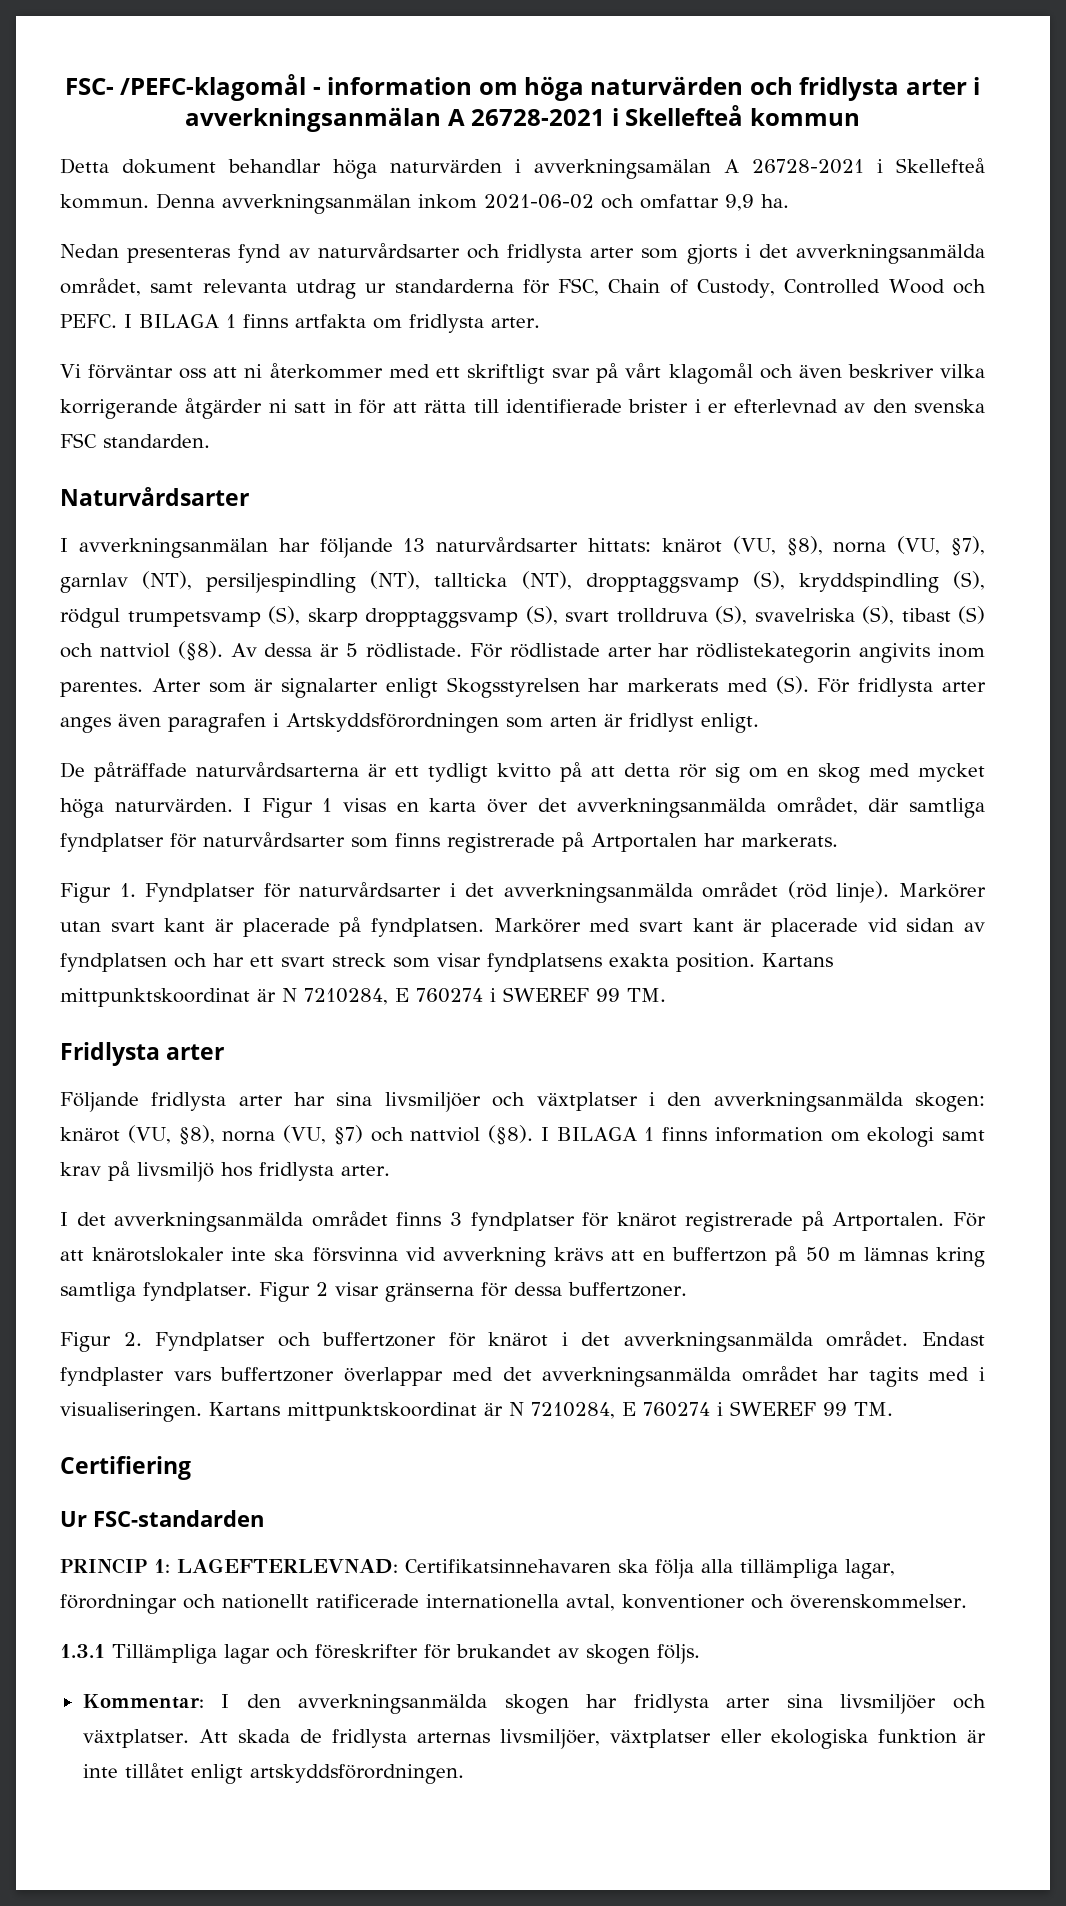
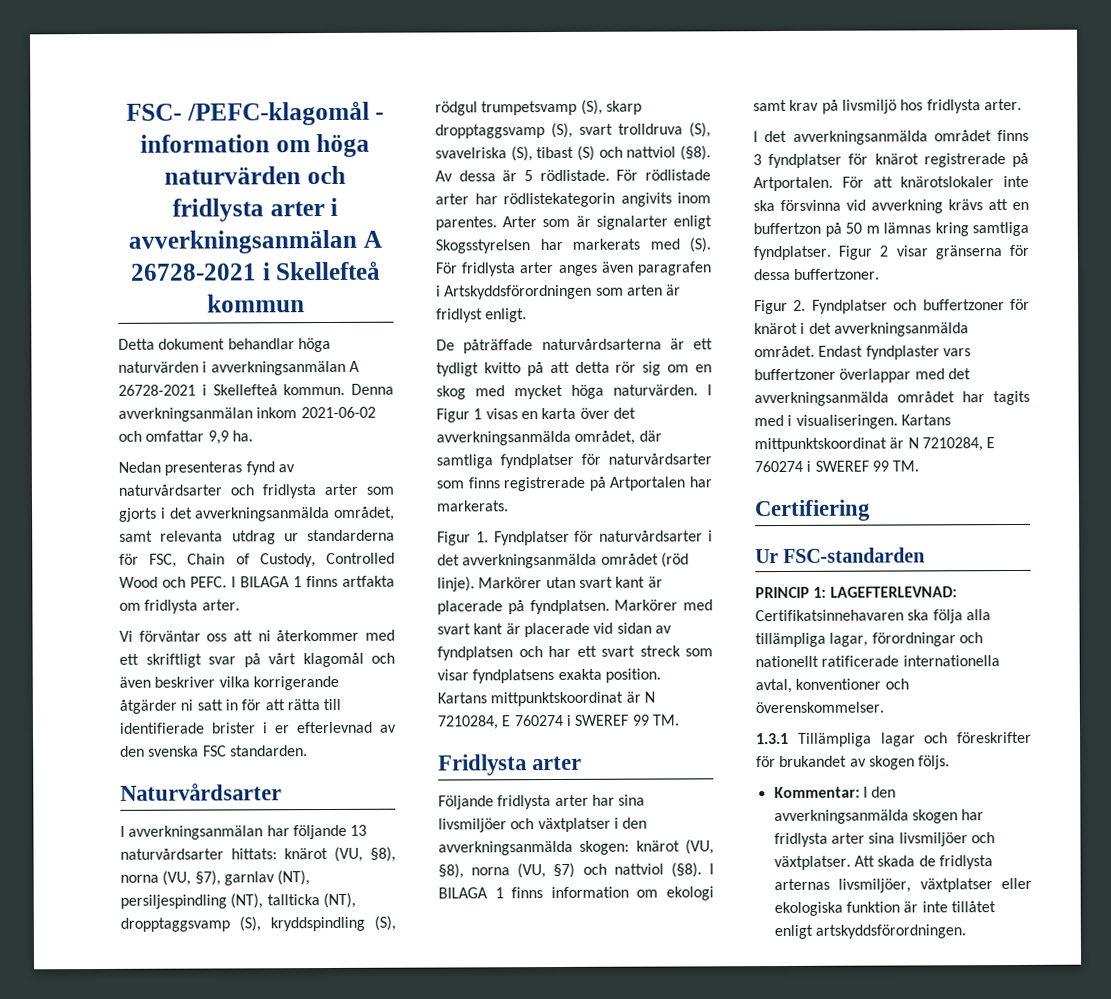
- Detta dokument behandlar höga naturvärden i avverkningsamälan A 26728-2021 i Skellefteå kommun.
+ Detta dokument behandlar höga naturvärden i avverkningsanmälan A 26728-2021 i Skellefteå kommun.

